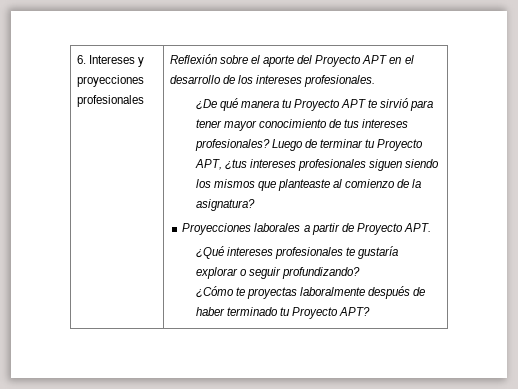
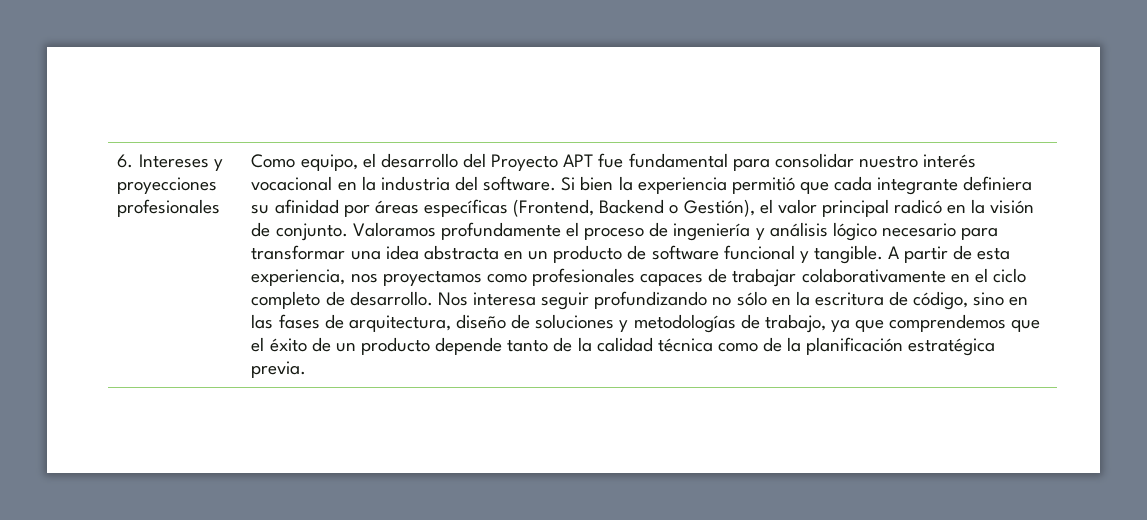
- Reflexión sobre el aporte del Proyecto APT en el desarrollo de los intereses profesionales.
- ¿De qué manera tu Proyecto APT te sirvió para tener mayor conocimiento de tus intereses profesionales? Luego de terminar tu Proyecto APT, ¿tus intereses profesionales siguen siendo los mismos que planteaste al comienzo de la asignatura?
- Proyecciones laborales a partir de Proyecto APT.
- ¿Qué intereses profesionales te gustaría explorar o seguir profundizando?
- ¿Cómo te proyectas laboralmente después de haber terminado tu Proyecto APT?
+ Como equipo, el desarrollo del Proyecto APT fue fundamental para consolidar nuestro interés vocacional en la industria del software. Si bien la experiencia permitió que cada integrante definiera su afinidad por áreas específicas (Frontend, Backend o Gestión), el valor principal radicó en la visión de conjunto. Valoramos profundamente el proceso de ingeniería y análisis lógico necesario para transformar una idea abstracta en un producto de software funcional y tangible. A partir de esta experiencia, nos proyectamos como profesionales capaces de trabajar colaborativamente en el ciclo completo de desarrollo. Nos interesa seguir profundizando no sólo en la escritura de código, sino en las fases de arquitectura, diseño de soluciones y metodologías de trabajo, ya que comprendemos que el éxito de un producto depende tanto de la calidad técnica como de la planificación estratégica previa.

